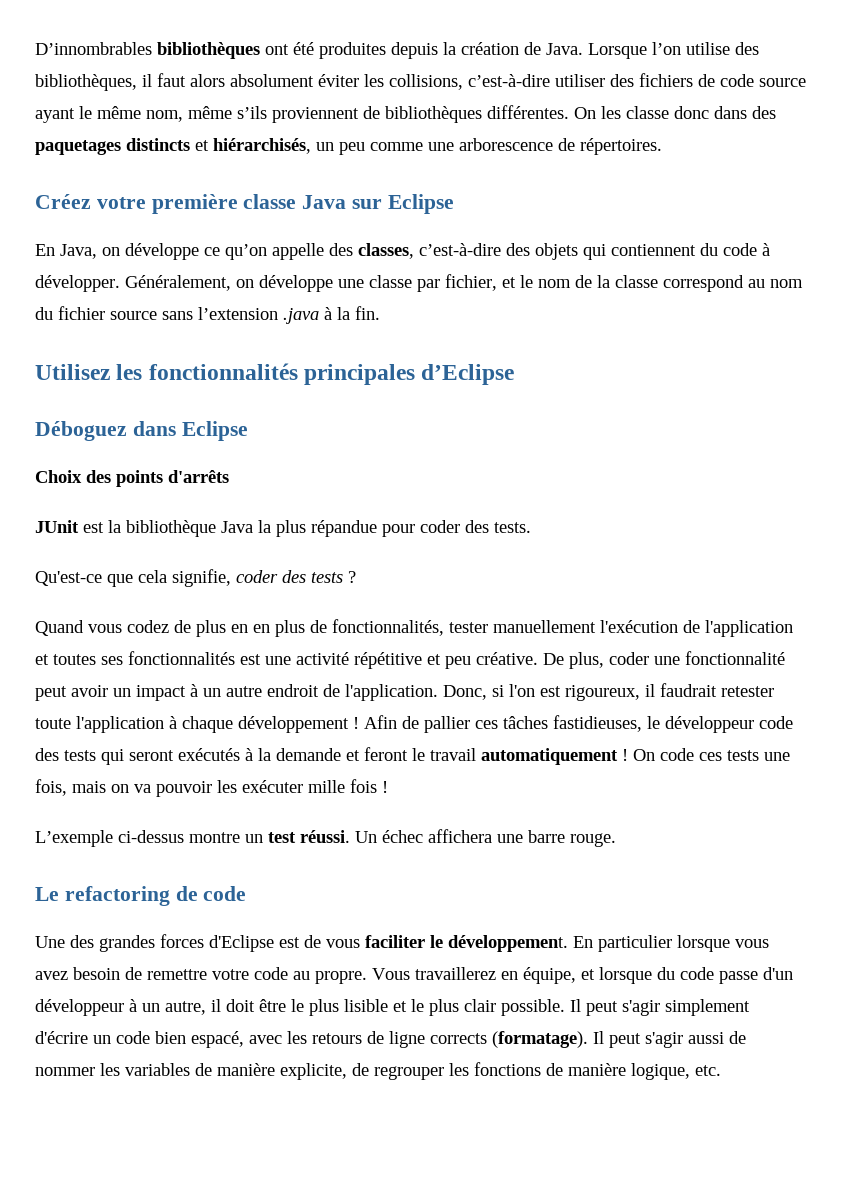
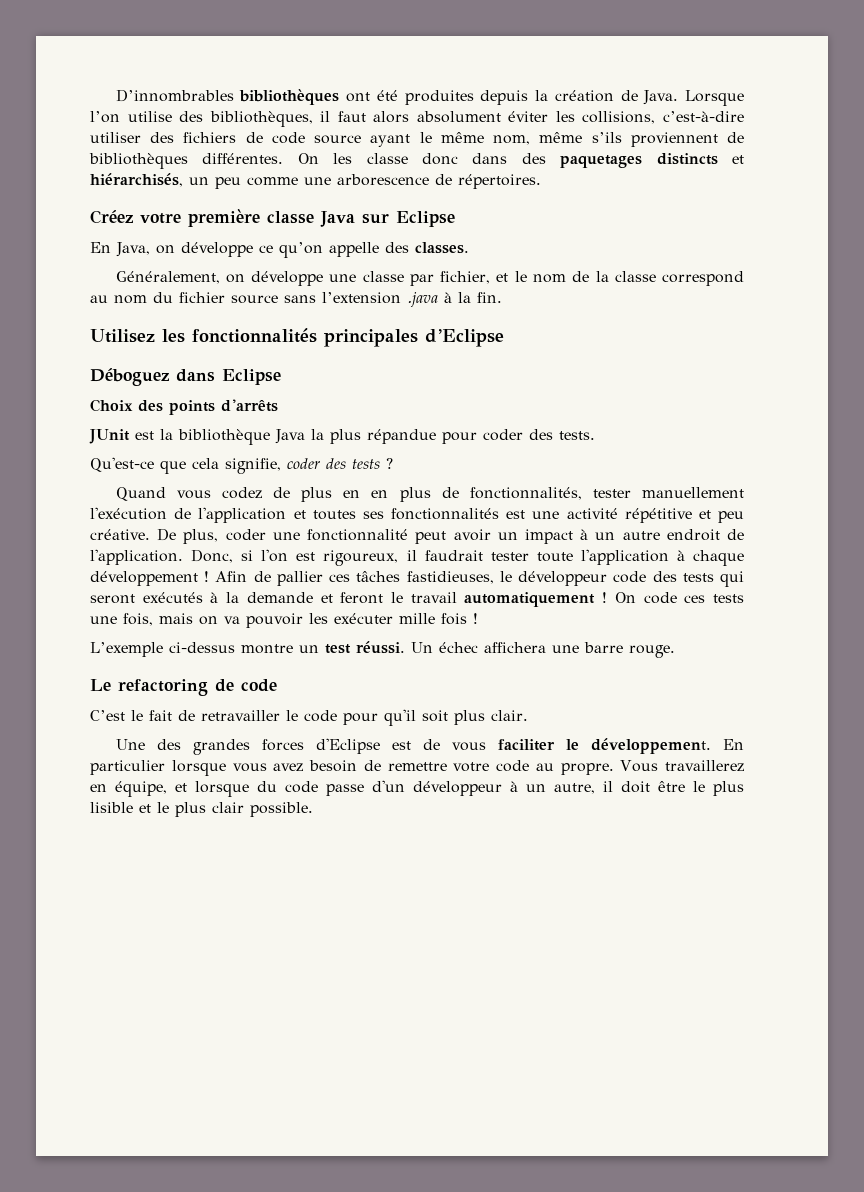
- En Java, on développe ce qu’on appelle des classes, c’est-à-dire des objets qui contiennent du code à développer. Généralement, on développe une classe par fichier, et le nom de la classe correspond au nom du fichier source sans l’extension .java à la fin.
+ En Java, on développe ce qu’on appelle des classes.
+ Généralement, on développe une classe par fichier, et le nom de la classe correspond au nom du fichier source sans l’extension .java à la fin.
- Donc, si l'on est rigoureux, il faudrait retester toute l'application à chaque développement !
+ Donc, si l'on est rigoureux, il faudrait tester toute l'application à chaque développement !
+ C’est le fait de retravailler le code pour qu'il soit plus clair.
- Il peut s'agir simplement d'écrire un code bien espacé, avec les retours de ligne corrects (formatage). Il peut s'agir aussi de nommer les variables de manière explicite, de regrouper les fonctions de manière logique, etc.

